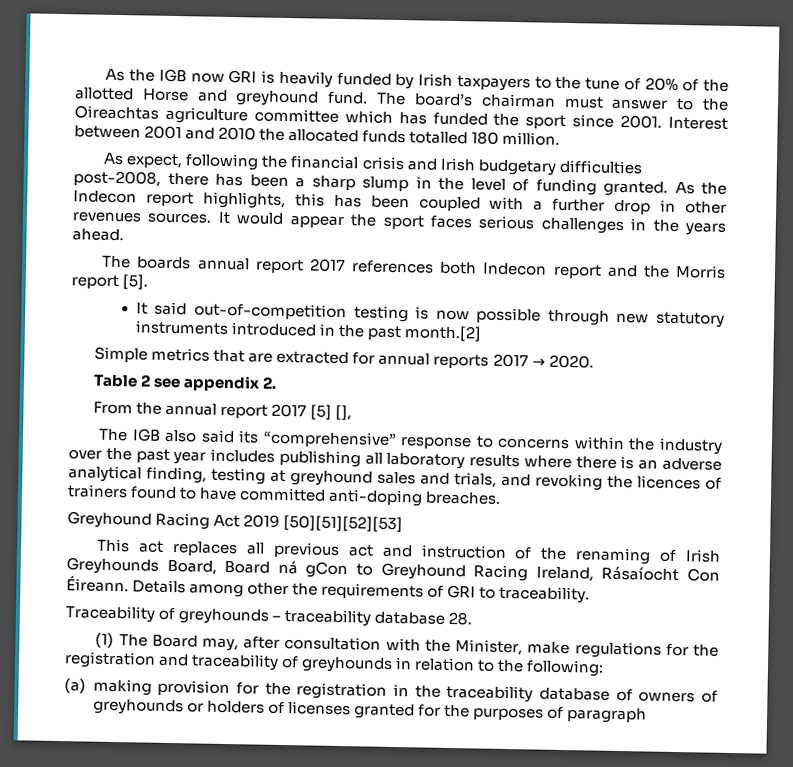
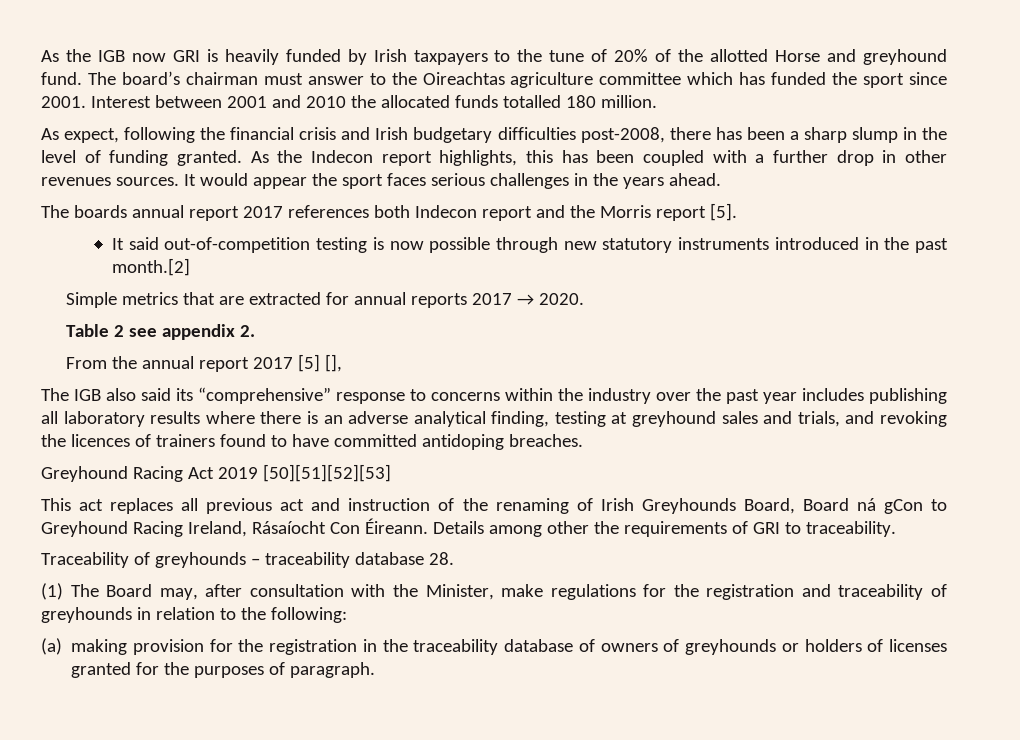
- The IGB also said its “comprehensive” response to concerns within the industry over the past year includes publishing all laboratory results where there is an adverse analytical finding, testing at greyhound sales and trials, and revoking the licences of trainers found to have committed anti-doping breaches.
+ The IGB also said its “comprehensive” response to concerns within the industry over the past year includes publishing all laboratory results where there is an adverse analytical finding, testing at greyhound sales and trials, and revoking the licences of trainers found to have committed antidoping breaches.
- (a) making provision for the registration in the traceability database of owners of greyhounds or holders of licenses granted for the purposes of paragraph
+ (a) making provision for the registration in the traceability database of owners of greyhounds or holders of licenses granted for the purposes of paragraph.

